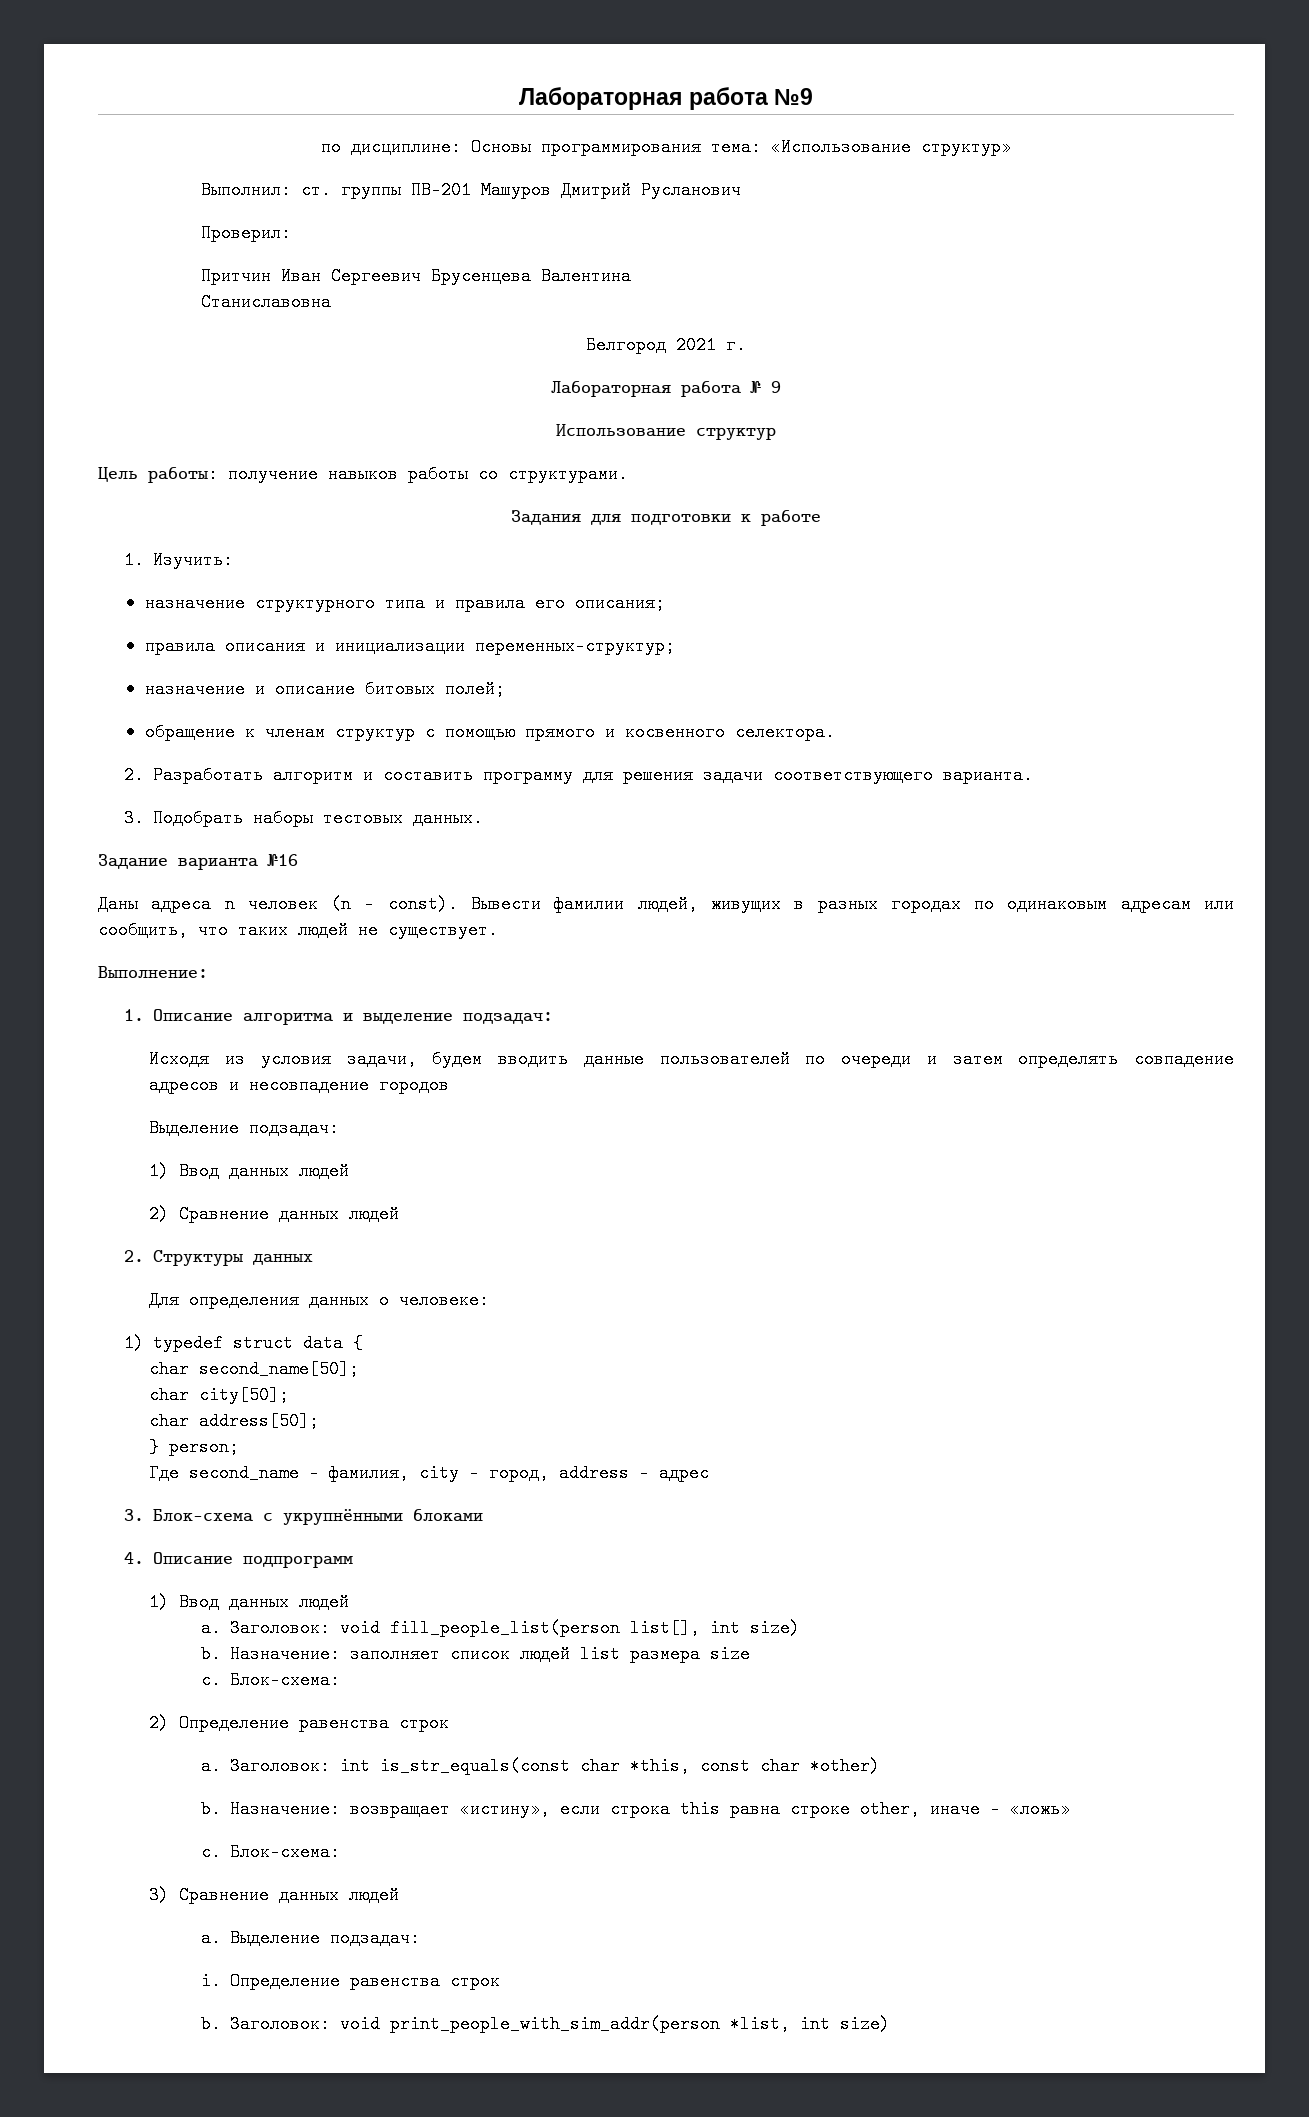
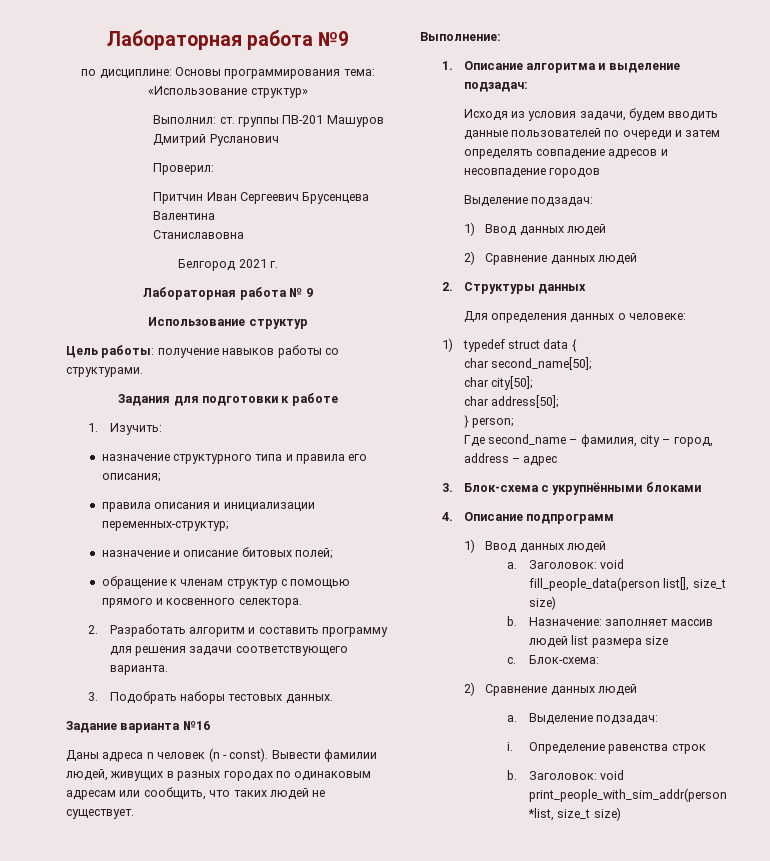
- Заголовок: void fill_people_list(person list[], int size)
+ Заголовок: void fill_people_data(person list[], size_t size)
- Назначение: заполняет список людей list размера size
+ Назначение: заполняет массив людей list размера size
  c. Блок-схема:
- 2) Определение равенства строк
- a. Заголовок: int is_str_equals(const char *this, const char *other)
- b. Назначение: возвращает «истину», если строка this равна строке other, иначе – «ложь»
- c. Блок-схема:
- 3) Сравнение данных людей
+ 2) Сравнение данных людей
- Заголовок: void print_people_with_sim_addr(person *list, int size)
+ Заголовок: void print_people_with_sim_addr(person *list, size_t size)

